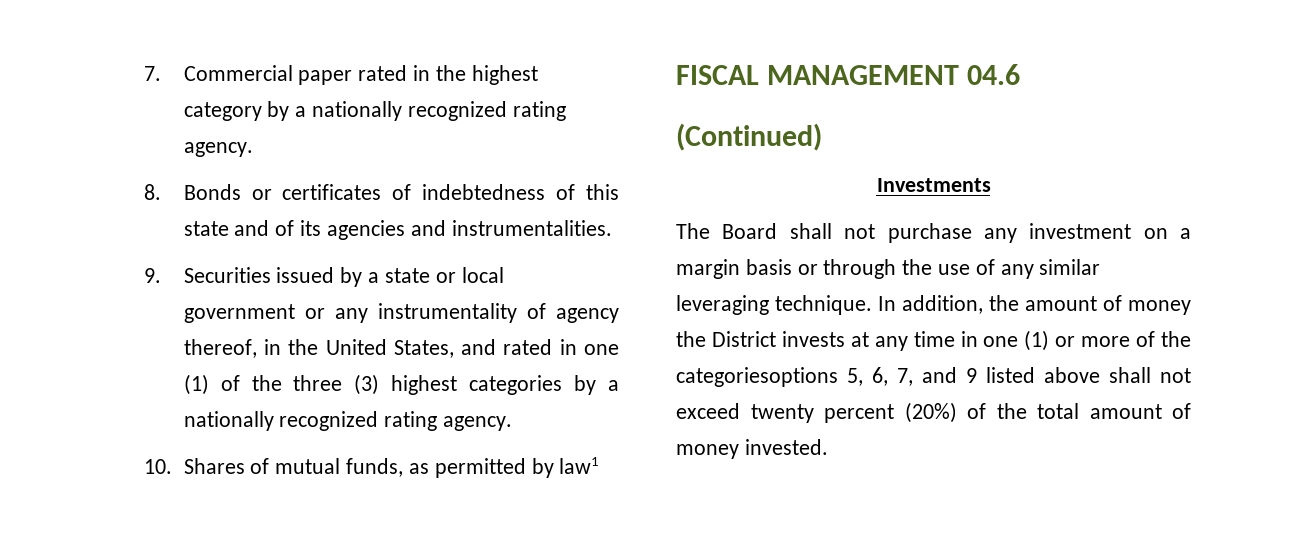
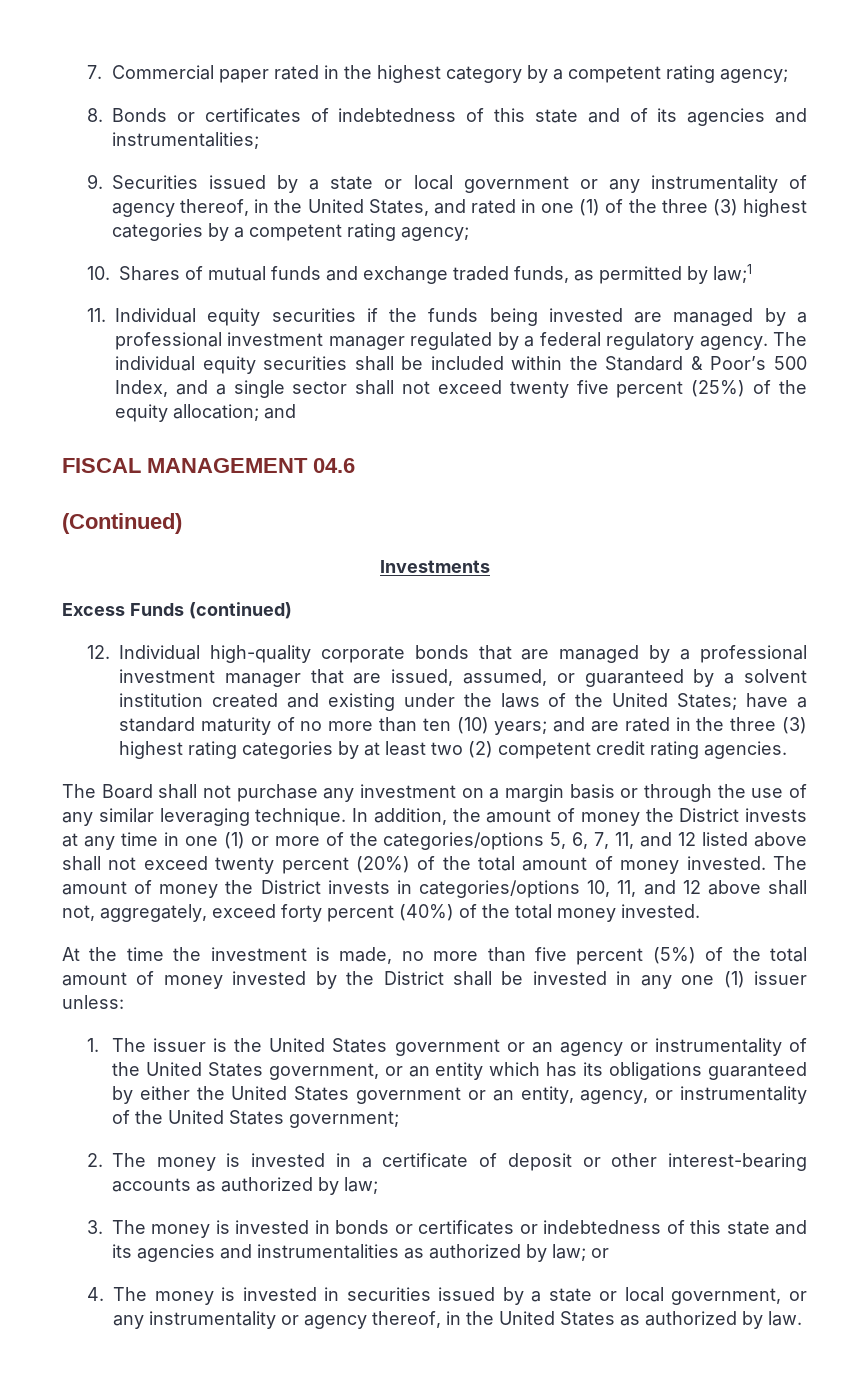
- 7. Commercial paper rated in the highest category by a nationally recognized rating agency.
+ 7. Commercial paper rated in the highest category by a competent rating agency;
- 8. Bonds or certificates of indebtedness of this state and of its agencies and instrumentalities.
+ 8. Bonds or certificates of indebtedness of this state and of its agencies and instrumentalities;
- 9. Securities issued by a state or local government or any instrumentality of agency thereof, in the United States, and rated in one (1) of the three (3) highest categories by a nationally recognized rating agency.
+ 9. Securities issued by a state or local government or any instrumentality of agency thereof, in the United States, and rated in one (1) of the three (3) highest categories by a competent rating agency;
- 10. Shares of mutual funds, as permitted by law1
+ 10. Shares of mutual funds and exchange traded funds, as permitted by law;1
+ 11. Individual equity securities if the funds being invested are managed by a professional investment manager regulated by a federal regulatory agency. The individual equity securities shall be included within the Standard & Poor’s 500 Index, and a single sector shall not exceed twenty five percent (25%) of the equity allocation; and
+ Excess Funds (continued)
+ 12. Individual high-quality corporate bonds that are managed by a professional investment manager that are issued, assumed, or guaranteed by a solvent institution created and existing under the laws of the United States; have a standard maturity of no more than ten (10) years; and are rated in the three (3) highest rating categories by at least two (2) competent credit rating agencies.
- In addition, the amount of money the District invests at any time in one (1) or more of the categoriesoptions 5, 6, 7, and 9 listed above shall not exceed twenty percent (20%) of the total amount of money invested.
+ In addition, the amount of money the District invests at any time in one (1) or more of the categories/options 5, 6, 7, 11, and 12 listed above shall not exceed twenty percent (20%) of the total amount of money invested.
+ The amount of money the District invests in categories/options 10, 11, and 12 above shall not, aggregately, exceed forty percent (40%) of the total money invested.
+ At the time the investment is made, no more than five percent (5%) of the total amount of money invested by the District shall be invested in any one (1) issuer unless:
+ 1. The issuer is the United States government or an agency or instrumentality of the United States government, or an entity which has its obligations guaranteed by either the United States government or an entity, agency, or instrumentality of the United States government;
+ 2. The money is invested in a certificate of deposit or other interest-bearing accounts as authorized by law;
+ 3. The money is invested in bonds or certificates or indebtedness of this state and its agencies and instrumentalities as authorized by law; or
+ 4. The money is invested in securities issued by a state or local government, or any instrumentality or agency thereof, in the United States as authorized by law.

